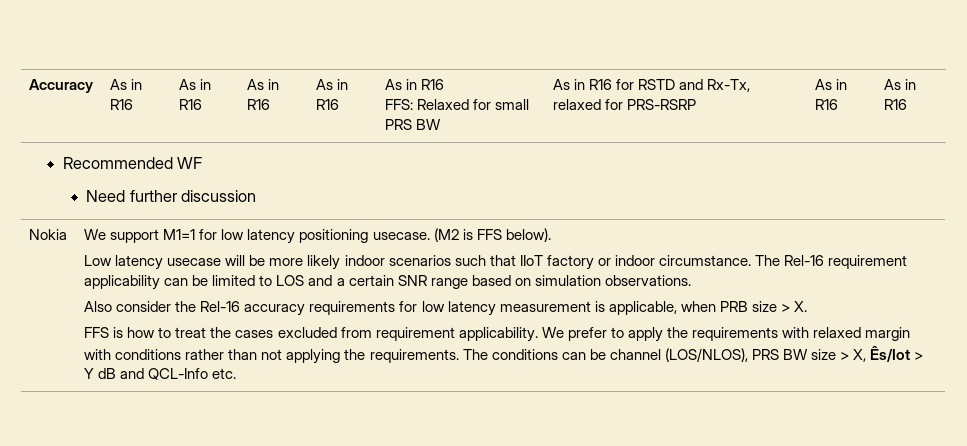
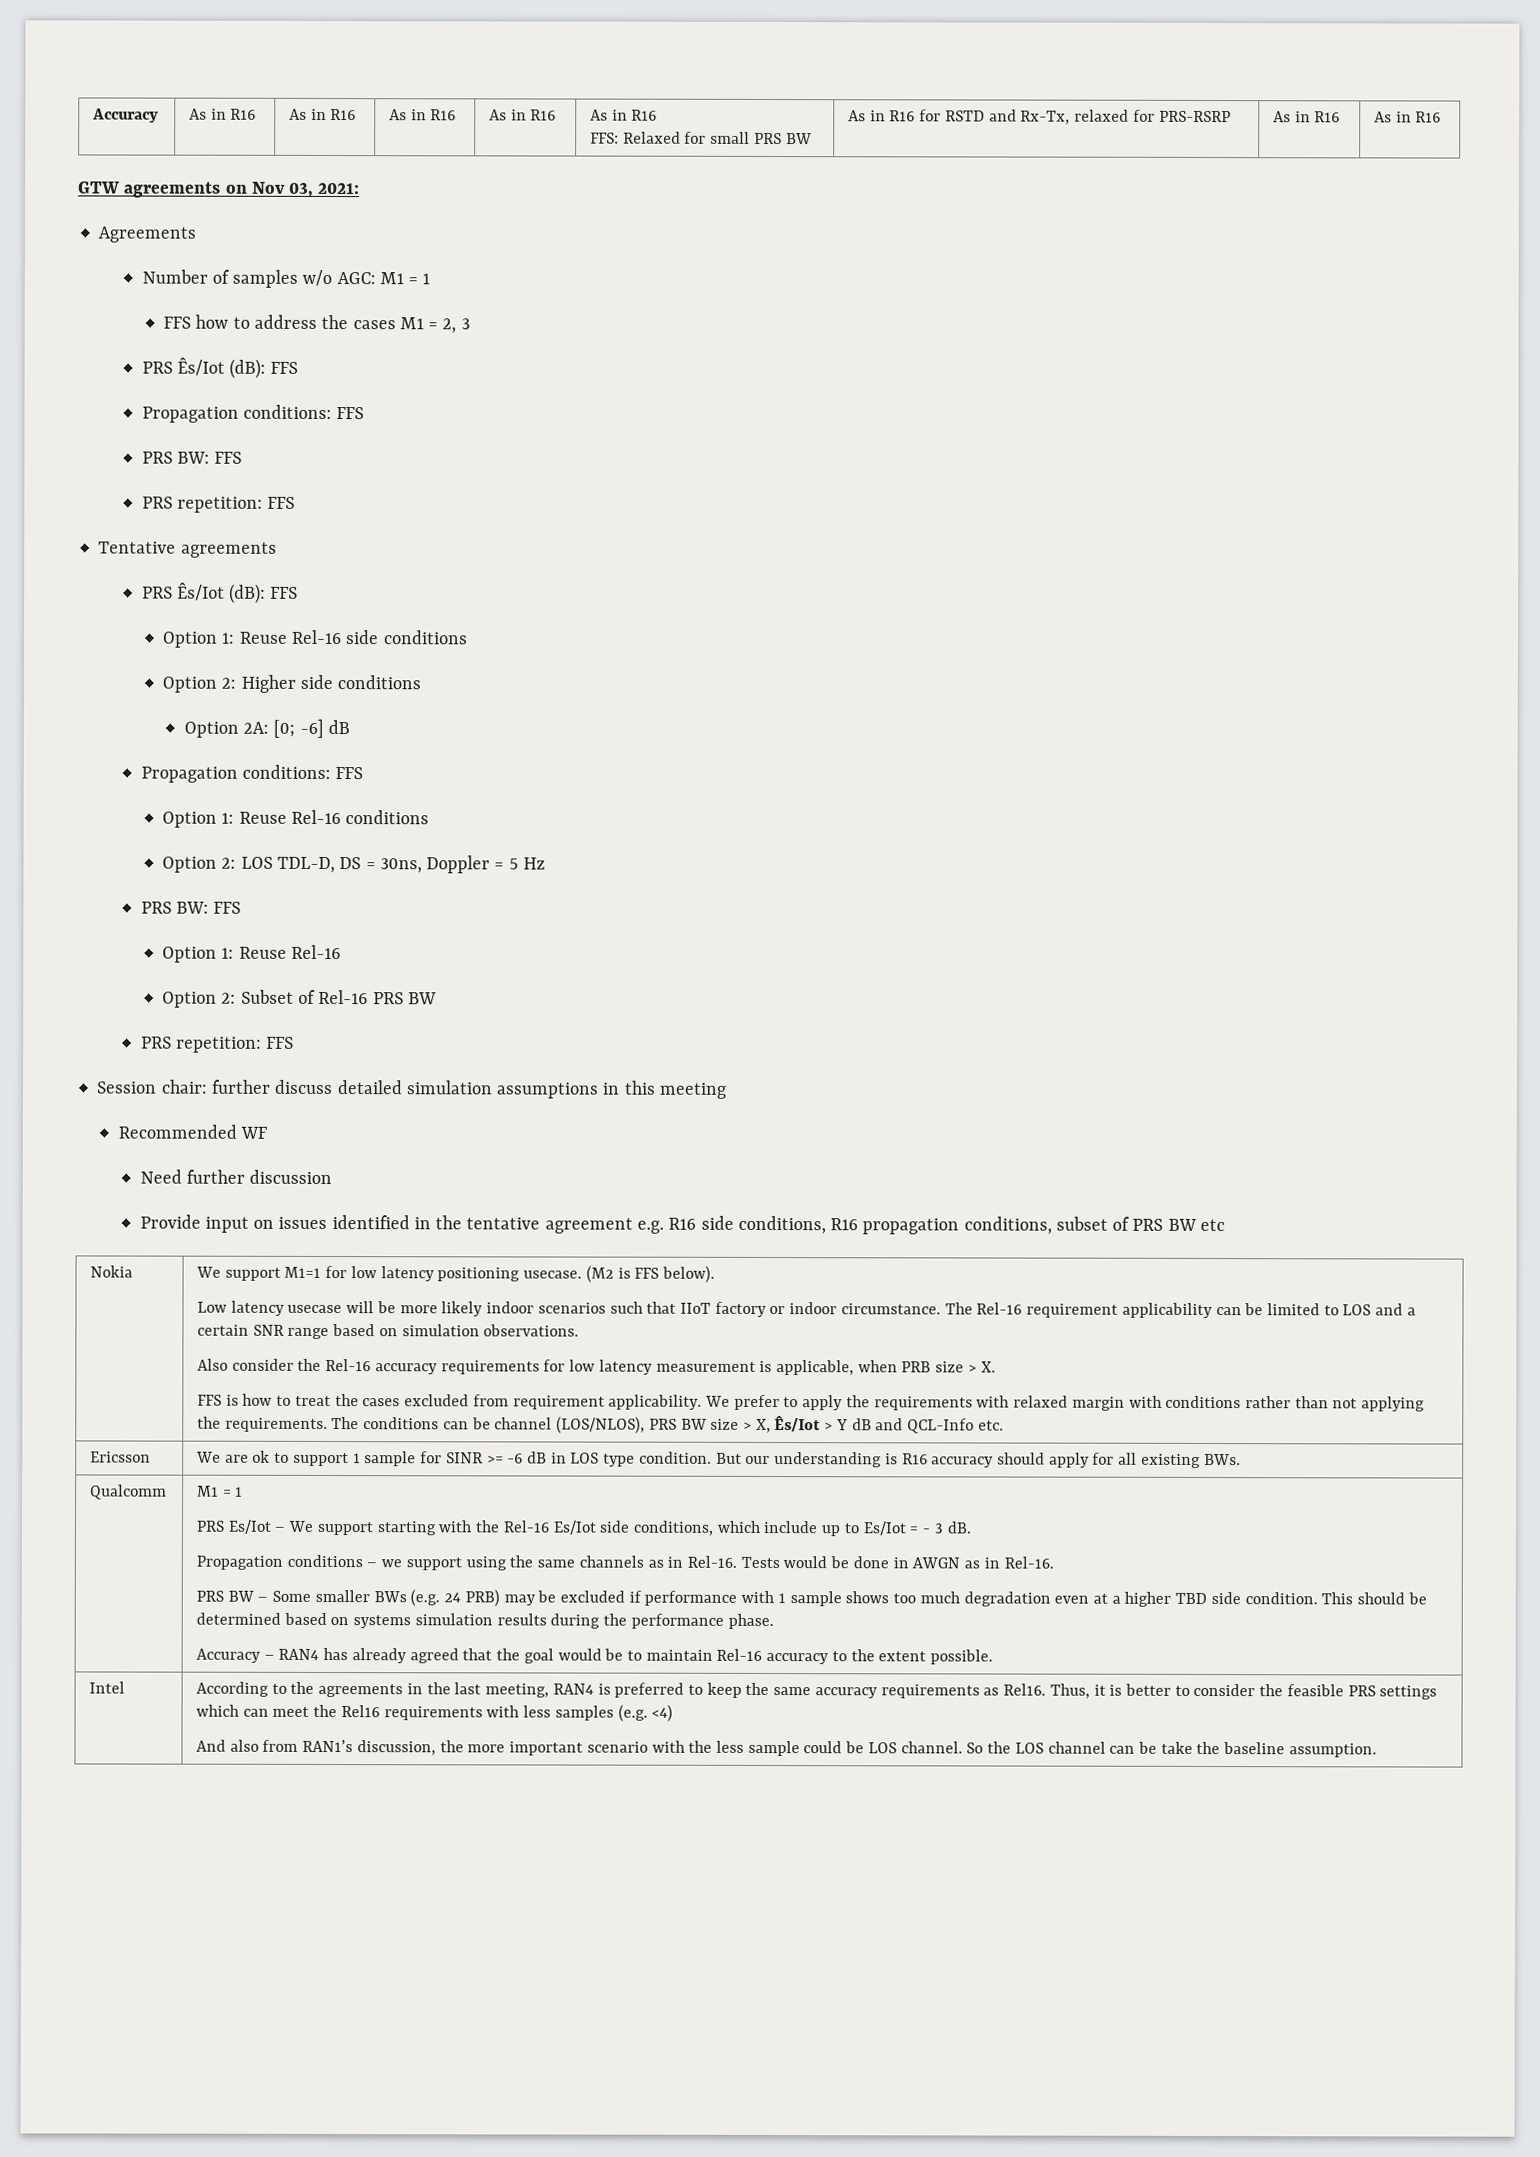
+ GTW agreements on Nov 03, 2021:
+ Agreements
+ Number of samples w/o AGC: M1 = 1
+ FFS how to address the cases M1 = 2, 3
+ PRS Ês/Iot (dB): FFS
+ Propagation conditions: FFS
+ PRS BW: FFS
+ PRS repetition: FFS
+ Tentative agreements
+ PRS Ês/Iot (dB): FFS
+ Option 1: Reuse Rel-16 side conditions
+ Option 2: Higher side conditions
+ Option 2A: [0; -6] dB
+ Propagation conditions: FFS
+ Option 1: Reuse Rel-16 conditions
+ Option 2: LOS TDL-D, DS = 30ns, Doppler = 5 Hz
+ PRS BW: FFS
+ Option 1: Reuse Rel-16
+ Option 2: Subset of Rel-16 PRS BW
+ PRS repetition: FFS
+ Session chair: further discuss detailed simulation assumptions in this meeting
+ Provide input on issues identified in the tentative agreement e.g. R16 side conditions, R16 propagation conditions, subset of PRS BW etc
+ Ericsson | We are ok to support 1 sample for SINR >= -6 dB in LOS type condition. But our understanding is R16 accuracy should apply for all existing BWs.
+ Qualcomm | M1 = 1
+ PRS Es/Iot – We support starting with the Rel-16 Es/Iot side conditions, which include up to Es/Iot = - 3 dB.
+ Propagation conditions – we support using the same channels as in Rel-16. Tests would be done in AWGN as in Rel-16.
+ PRS BW – Some smaller BWs (e.g. 24 PRB) may be excluded if performance with 1 sample shows too much degradation even at a higher TBD side condition. This should be determined based on systems simulation results during the performance phase.
+ Accuracy – RAN4 has already agreed that the goal would be to maintain Rel-16 accuracy to the extent possible.
+ Intel | According to the agreements in the last meeting, RAN4 is preferred to keep the same accuracy requirements as Rel16. Thus, it is better to consider the feasible PRS settings which can meet the Rel16 requirements with less samples (e.g. <4)
+ And also from RAN1’s discussion, the more important scenario with the less sample could be LOS channel. So the LOS channel can be take the baseline assumption.

